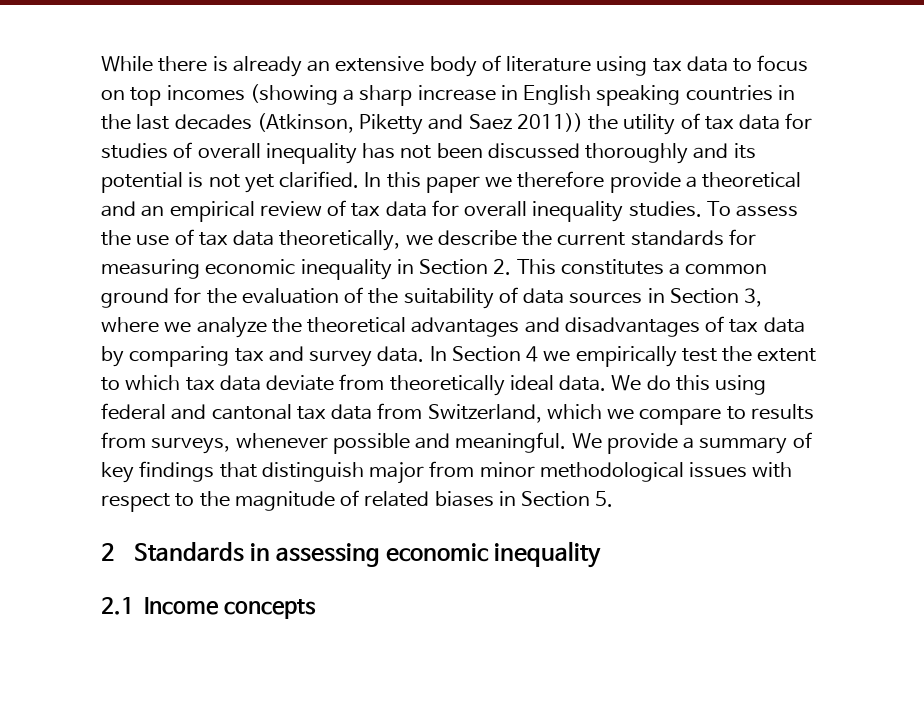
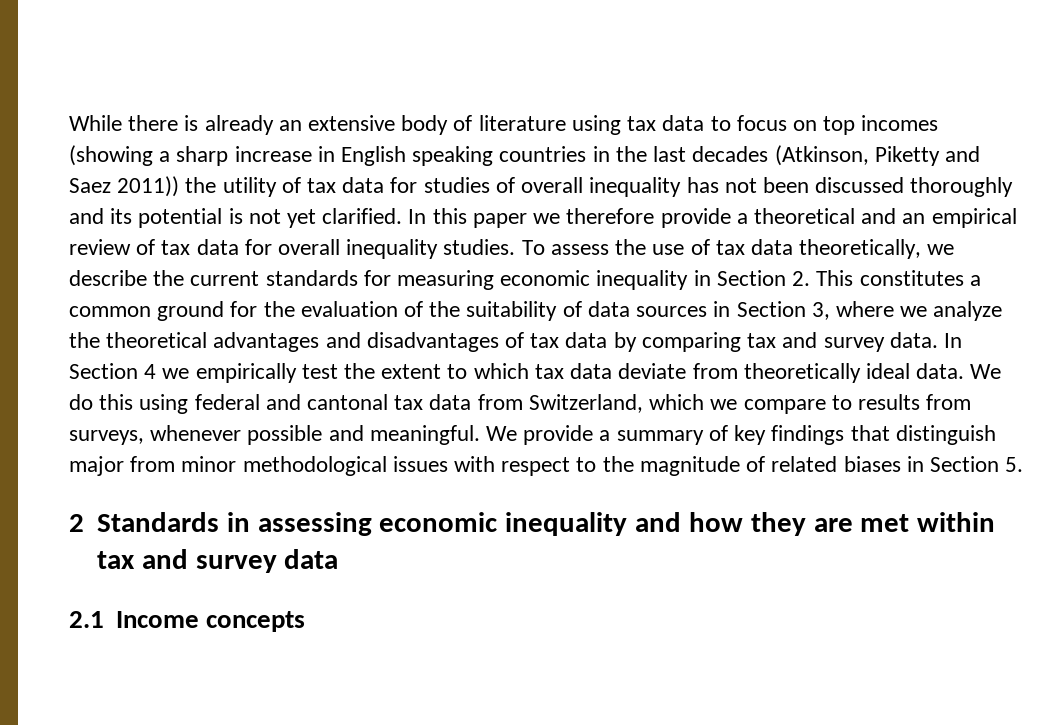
- 2 Standards in assessing economic inequality
+ 2 Standards in assessing economic inequality and how they are met within tax and survey data

